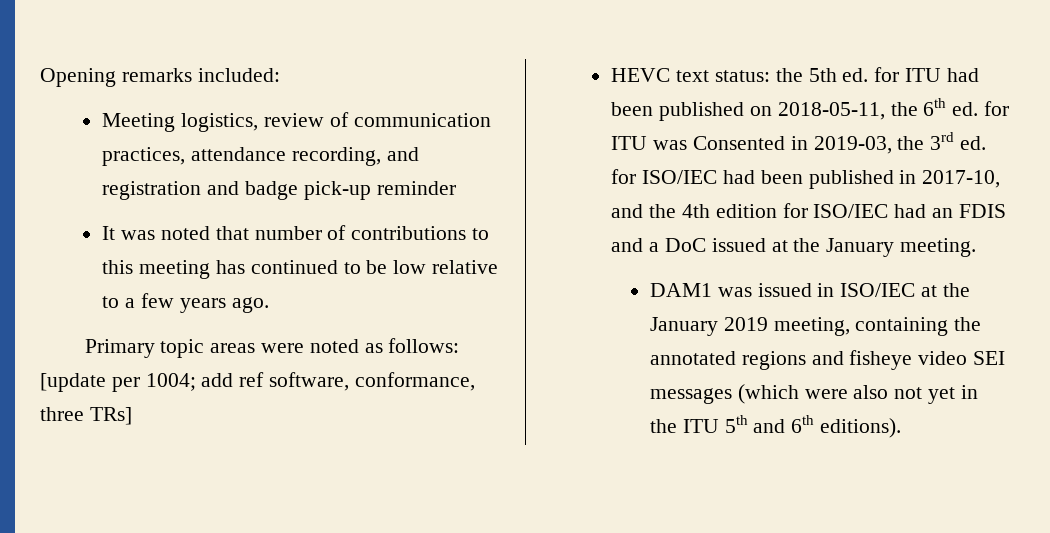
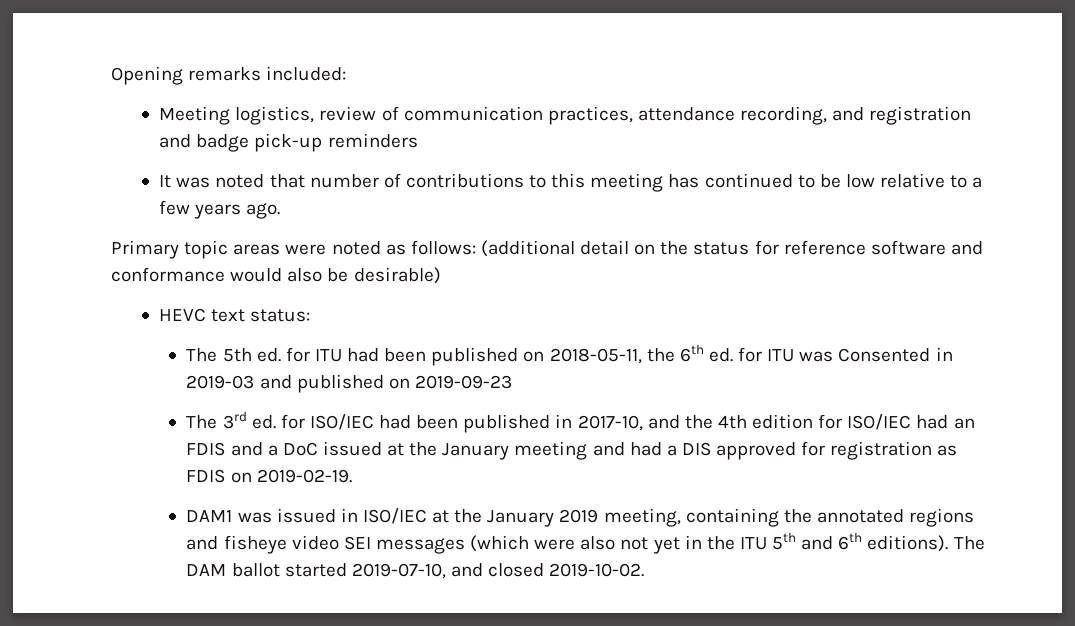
- Meeting logistics, review of communication practices, attendance recording, and registration and badge pick-up reminder
+ Meeting logistics, review of communication practices, attendance recording, and registration and badge pick-up reminders
- Primary topic areas were noted as follows: [update per 1004; add ref software, conformance, three TRs]
+ Primary topic areas were noted as follows: (additional detail on the status for reference software and conformance would also be desirable)
- HEVC text status: the 5th ed. for ITU had been published on 2018-05-11, the 6th ed. for ITU was Consented in 2019-03, the 3rd ed. for ISO/IEC had been published in 2017-10, and the 4th edition for ISO/IEC had an FDIS and a DoC issued at the January meeting.
+ HEVC text status:
+ The 5th ed. for ITU had been published on 2018-05-11, the 6th ed. for ITU was Consented in 2019-03 and published on 2019-09-23
+ The 3rd ed. for ISO/IEC had been published in 2017-10, and the 4th edition for ISO/IEC had an FDIS and a DoC issued at the January meeting and had a DIS approved for registration as FDIS on 2019-02-19.
+ The DAM ballot started 2019-07-10, and closed 2019-10-02.

